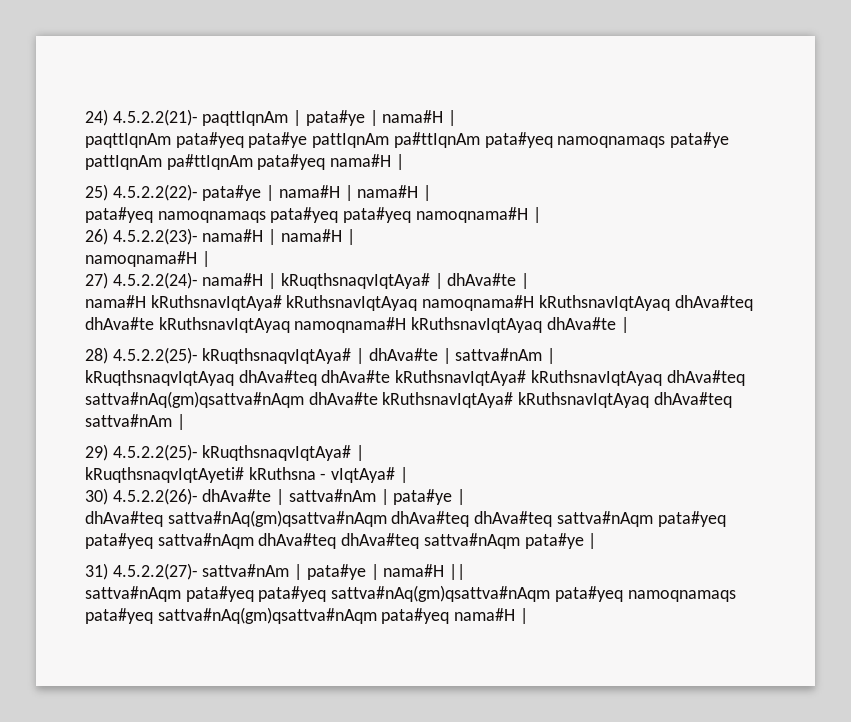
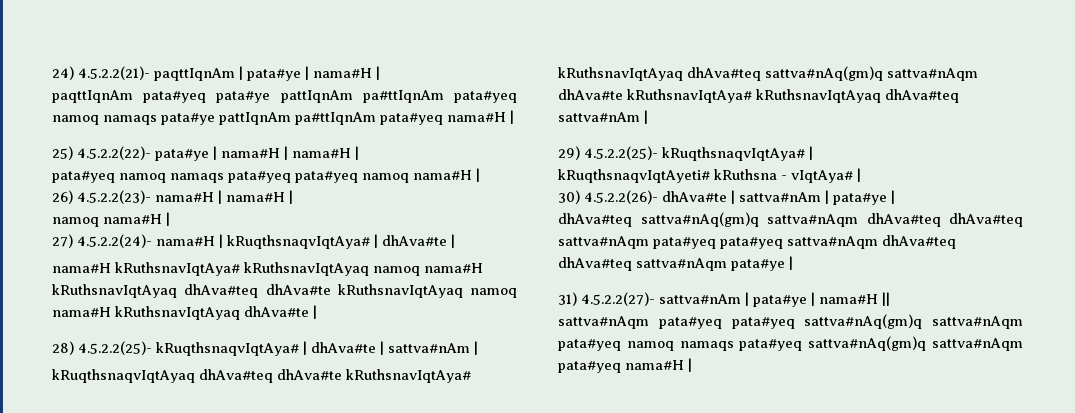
- paqttIqnAm pata#yeq pata#ye pattIqnAm pa#ttIqnAm pata#yeq namoqnamaqs pata#ye pattIqnAm pa#ttIqnAm pata#yeq nama#H |
+ paqttIqnAm pata#yeq pata#ye pattIqnAm pa#ttIqnAm pata#yeq namoq namaqs pata#ye pattIqnAm pa#ttIqnAm pata#yeq nama#H |
- pata#yeq namoqnamaqs pata#yeq pata#yeq namoqnama#H |
+ pata#yeq namoq namaqs pata#yeq pata#yeq namoq nama#H |
  26) 4.5.2.2(23)- nama#H | nama#H |
- namoqnama#H |
+ namoq nama#H |
- nama#H kRuthsnavIqtAya# kRuthsnavIqtAyaq namoqnama#H kRuthsnavIqtAyaq dhAva#teq dhAva#te kRuthsnavIqtAyaq namoqnama#H kRuthsnavIqtAyaq dhAva#te |
+ nama#H kRuthsnavIqtAya# kRuthsnavIqtAyaq namoq nama#H kRuthsnavIqtAyaq dhAva#teq dhAva#te kRuthsnavIqtAyaq namoq nama#H kRuthsnavIqtAyaq dhAva#te |
- kRuqthsnaqvIqtAyaq dhAva#teq dhAva#te kRuthsnavIqtAya# kRuthsnavIqtAyaq dhAva#teq sattva#nAq(gm)qsattva#nAqm dhAva#te kRuthsnavIqtAya# kRuthsnavIqtAyaq dhAva#teq sattva#nAm |
+ kRuqthsnaqvIqtAyaq dhAva#teq dhAva#te kRuthsnavIqtAya# kRuthsnavIqtAyaq dhAva#teq sattva#nAq(gm)q sattva#nAqm dhAva#te kRuthsnavIqtAya# kRuthsnavIqtAyaq dhAva#teq sattva#nAm |
- dhAva#teq sattva#nAq(gm)qsattva#nAqm dhAva#teq dhAva#teq sattva#nAqm pata#yeq pata#yeq sattva#nAqm dhAva#teq dhAva#teq sattva#nAqm pata#ye |
+ dhAva#teq sattva#nAq(gm)q sattva#nAqm dhAva#teq dhAva#teq sattva#nAqm pata#yeq pata#yeq sattva#nAqm dhAva#teq dhAva#teq sattva#nAqm pata#ye |
- sattva#nAqm pata#yeq pata#yeq sattva#nAq(gm)qsattva#nAqm pata#yeq namoqnamaqs pata#yeq sattva#nAq(gm)qsattva#nAqm pata#yeq nama#H |
+ sattva#nAqm pata#yeq pata#yeq sattva#nAq(gm)q sattva#nAqm pata#yeq namoq namaqs pata#yeq sattva#nAq(gm)q sattva#nAqm pata#yeq nama#H |

